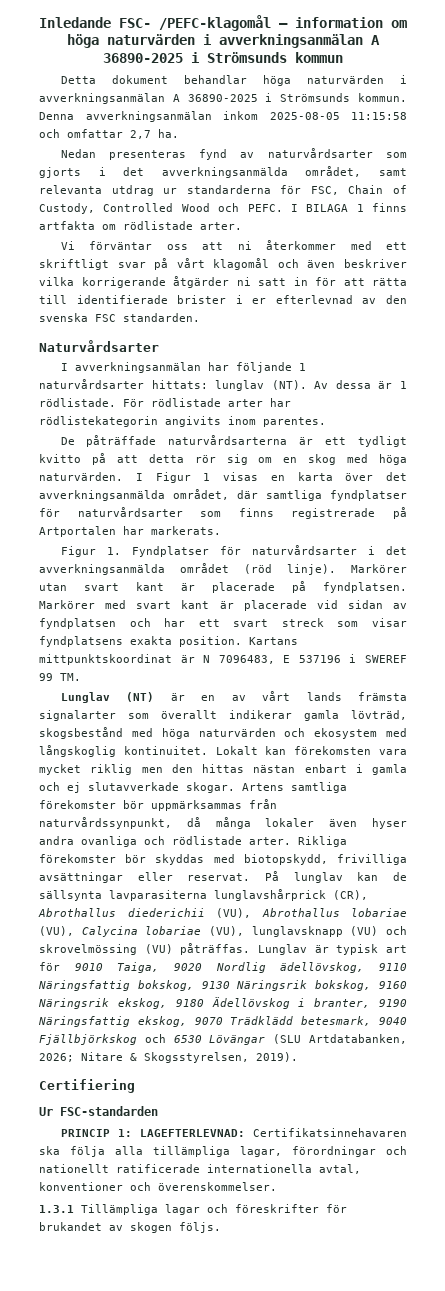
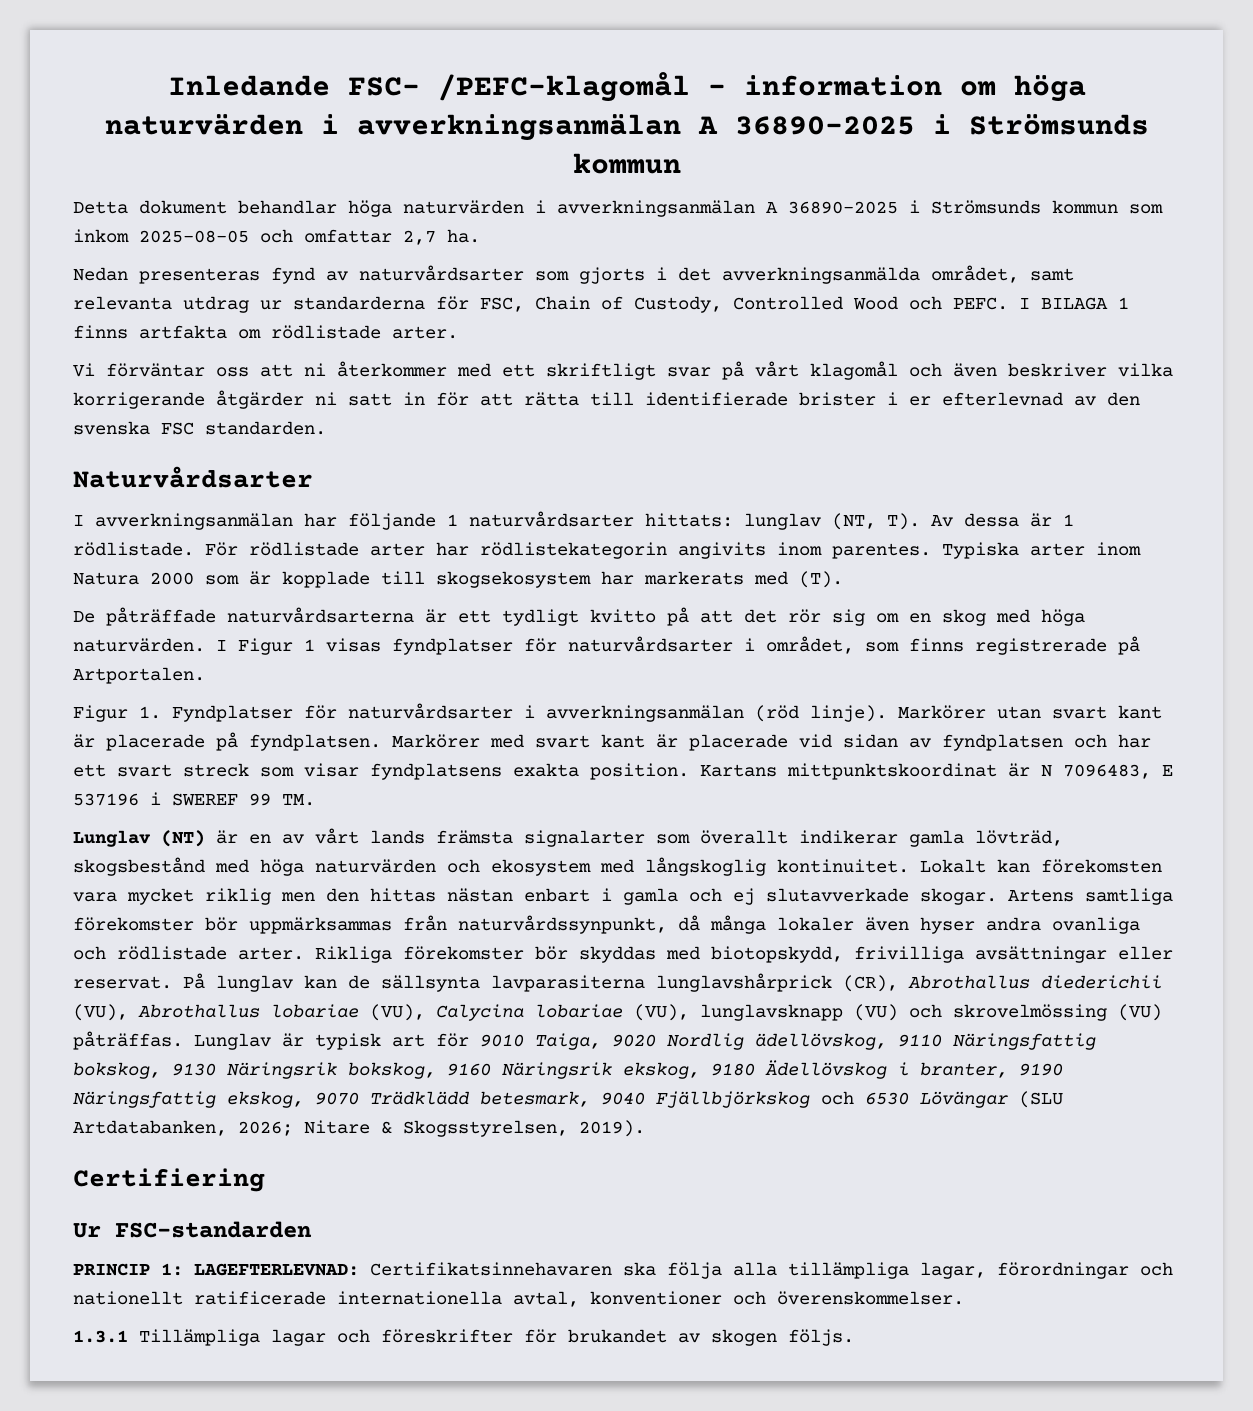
- Detta dokument behandlar höga naturvärden i avverkningsanmälan A 36890-2025 i Strömsunds kommun. Denna avverkningsanmälan inkom 2025-08-05 11:15:58 och omfattar 2,7 ha.
+ Detta dokument behandlar höga naturvärden i avverkningsanmälan A 36890-2025 i Strömsunds kommun som inkom 2025-08-05 och omfattar 2,7 ha.
- I avverkningsanmälan har följande 1 naturvårdsarter hittats: lunglav (NT). Av dessa är 1 rödlistade.
+ I avverkningsanmälan har följande 1 naturvårdsarter hittats: lunglav (NT, T). Av dessa är 1 rödlistade.
+ Typiska arter inom Natura 2000 som är kopplade till skogsekosystem har markerats med (T).
- De påträffade naturvårdsarterna är ett tydligt kvitto på att detta rör sig om en skog med höga naturvärden.
+ De påträffade naturvårdsarterna är ett tydligt kvitto på att det rör sig om en skog med höga naturvärden.
- I Figur 1 visas en karta över det avverkningsanmälda området, där samtliga fyndplatser för naturvårdsarter som finns registrerade på Artportalen har markerats.
+ I Figur 1 visas fyndplatser för naturvårdsarter i området, som finns registrerade på Artportalen.
- Figur 1. Fyndplatser för naturvårdsarter i det avverkningsanmälda området (röd linje).
+ Figur 1. Fyndplatser för naturvårdsarter i avverkningsanmälan (röd linje).

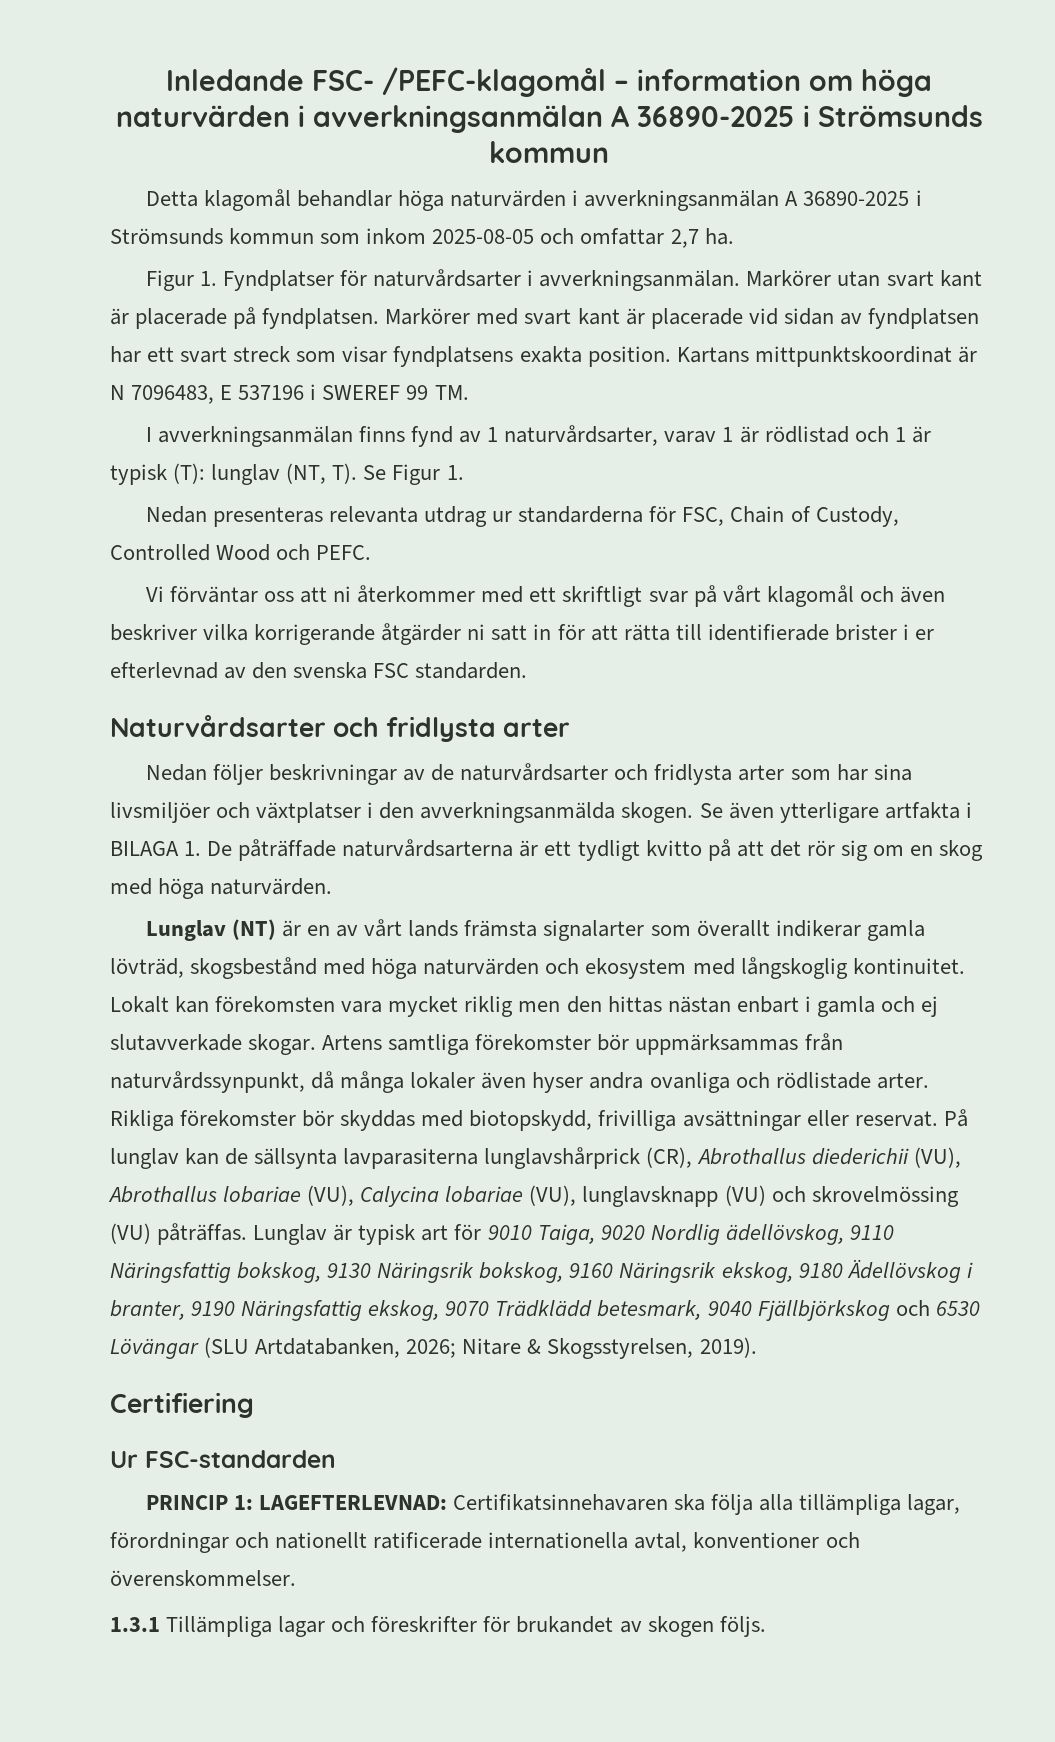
- Detta dokument behandlar höga naturvärden i avverkningsanmälan A 36890-2025 i Strömsunds kommun som inkom 2025-08-05 och omfattar 2,7 ha.
+ Detta klagomål behandlar höga naturvärden i avverkningsanmälan A 36890-2025 i Strömsunds kommun som inkom 2025-08-05 och omfattar 2,7 ha.
- Nedan presenteras fynd av naturvårdsarter som gjorts i det avverkningsanmälda området, samt relevanta utdrag ur standarderna för FSC, Chain of Custody, Controlled Wood och PEFC. I BILAGA 1 finns artfakta om rödlistade arter.
+ Figur 1. Fyndplatser för naturvårdsarter i avverkningsanmälan. Markörer utan svart kant är placerade på fyndplatsen. Markörer med svart kant är placerade vid sidan av fyndplatsen har ett svart streck som visar fyndplatsens exakta position. Kartans mittpunktskoordinat är N 7096483, E 537196 i SWEREF 99 TM.
+ I avverkningsanmälan finns fynd av 1 naturvårdsarter, varav 1 är rödlistad och 1 är typisk (T): lunglav (NT, T). Se Figur 1.
+ Nedan presenteras relevanta utdrag ur standarderna för FSC, Chain of Custody, Controlled Wood och PEFC.
- Naturvårdsarter
- I avverkningsanmälan har följande 1 naturvårdsarter hittats: lunglav (NT, T). Av dessa är 1 rödlistade. För rödlistade arter har rödlistekategorin angivits inom parentes. Typiska arter inom Natura 2000 som är kopplade till skogsekosystem har markerats med (T).
- De påträffade naturvårdsarterna är ett tydligt kvitto på att det rör sig om en skog med höga naturvärden. I Figur 1 visas fyndplatser för naturvårdsarter i området, som finns registrerade på Artportalen.
- Figur 1. Fyndplatser för naturvårdsarter i avverkningsanmälan (röd linje). Markörer utan svart kant är placerade på fyndplatsen. Markörer med svart kant är placerade vid sidan av fyndplatsen och har ett svart streck som visar fyndplatsens exakta position. Kartans mittpunktskoordinat är N 7096483, E 537196 i SWEREF 99 TM.
+ Naturvårdsarter och fridlysta arter
+ Nedan följer beskrivningar av de naturvårdsarter och fridlysta arter som har sina livsmiljöer och växtplatser i den avverkningsanmälda skogen. Se även ytterligare artfakta i BILAGA 1. De påträffade naturvårdsarterna är ett tydligt kvitto på att det rör sig om en skog med höga naturvärden.

